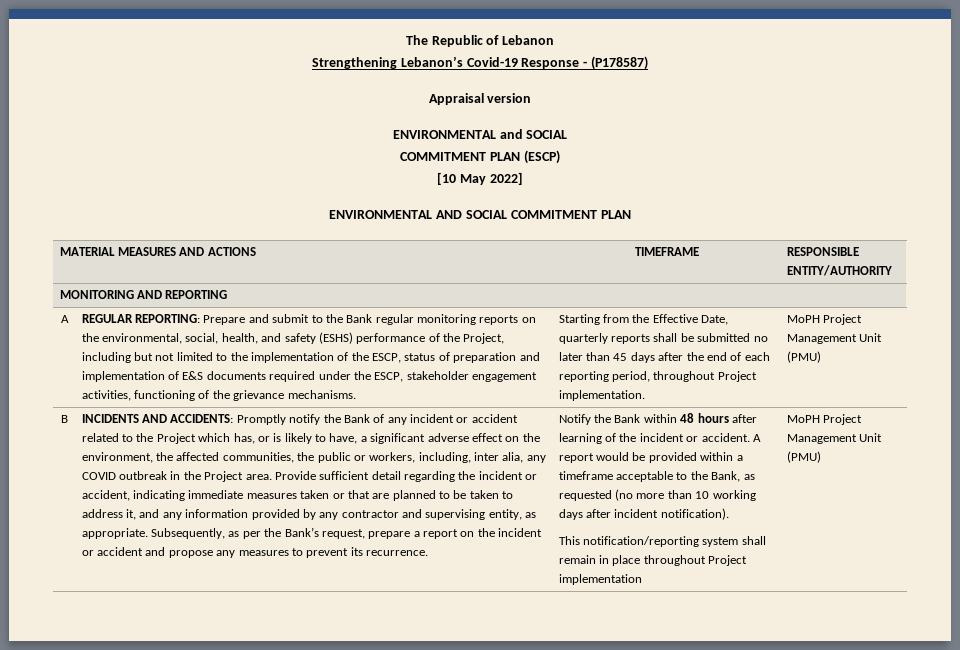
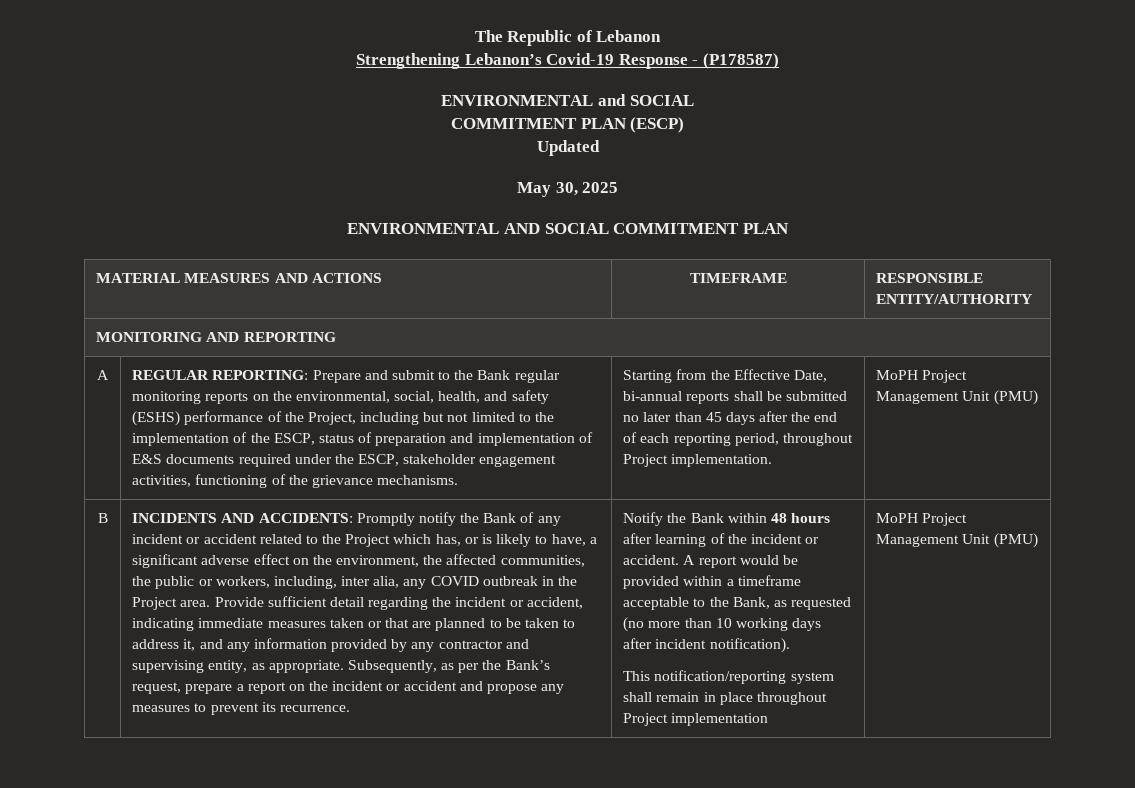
- Appraisal version
- [10 May 2022]
+ Updated
+ May 30, 2025
- Starting from the Effective Date, quarterly reports shall be submitted no later than 45 days after the end of each reporting period, throughout Project implementation.
+ Starting from the Effective Date, bi-annual reports shall be submitted no later than 45 days after the end of each reporting period, throughout Project implementation.

